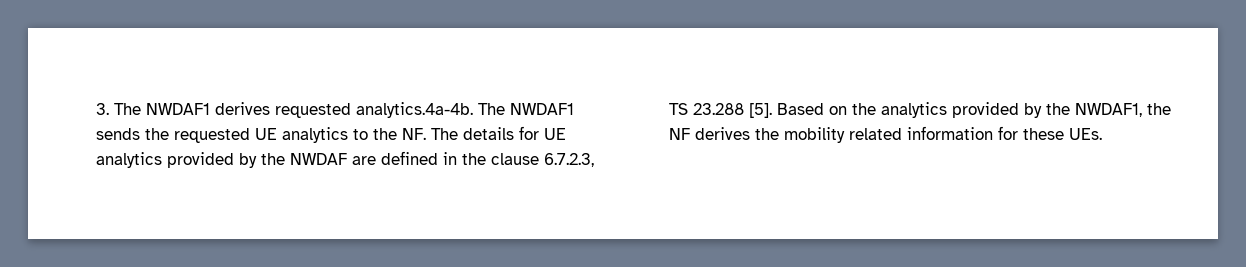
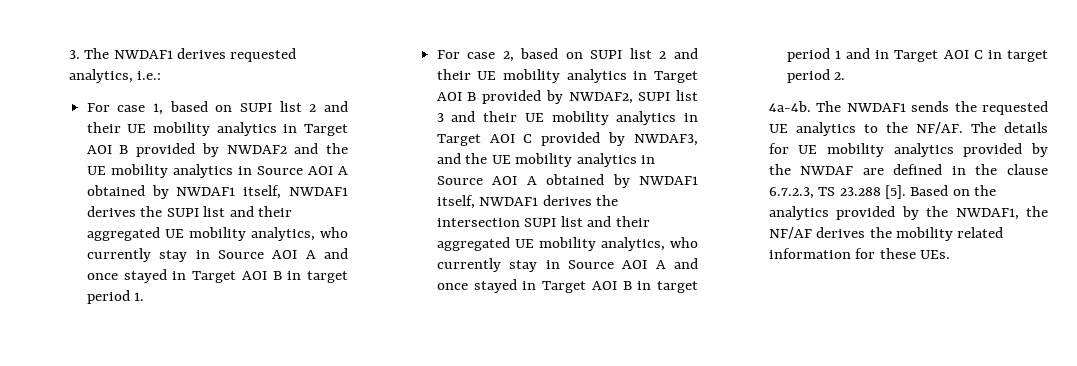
- 3. The NWDAF1 derives requested analytics.4a-4b. The NWDAF1 sends the requested UE analytics to the NF. The details for UE analytics provided by the NWDAF are defined in the clause 6.7.2.3, TS 23.288 [5].
+ 3. The NWDAF1 derives requested analytics, i.e.:
+ For case 1, based on SUPI list 2 and their UE mobility analytics in Target AOI B provided by NWDAF2 and the UE mobility analytics in Source AOI A obtained by NWDAF1 itself, NWDAF1 derives the SUPI list and their aggregated UE mobility analytics, who currently stay in Source AOI A and once stayed in Target AOI B in target period 1.
+ For case 2, based on SUPI list 2 and their UE mobility analytics in Target AOI B provided by NWDAF2, SUPI list 3 and their UE mobility analytics in Target AOI C provided by NWDAF3, and the UE mobility analytics in Source AOI A obtained by NWDAF1 itself, NWDAF1 derives the intersection SUPI list and their aggregated UE mobility analytics, who currently stay in Source AOI A and once stayed in Target AOI B in target period 1 and in Target AOI C in target period 2.
+ 4a-4b. The NWDAF1 sends the requested UE analytics to the NF/AF. The details for UE mobility analytics provided by the NWDAF are defined in the clause 6.7.2.3, TS 23.288 [5].
- Based on the analytics provided by the NWDAF1, the NF derives the mobility related information for these UEs.
+ Based on the analytics provided by the NWDAF1, the NF/AF derives the mobility related information for these UEs.

